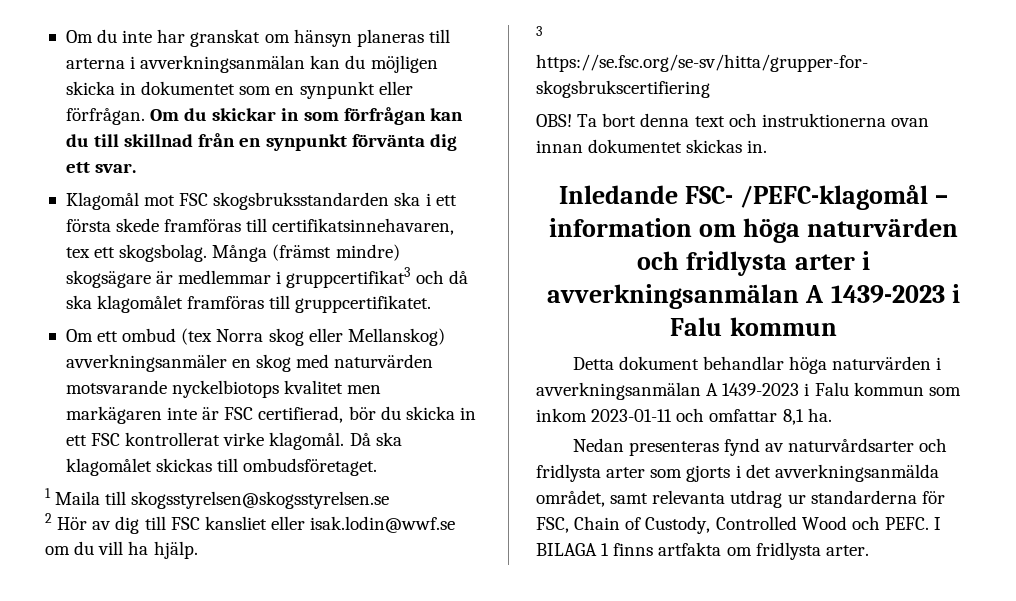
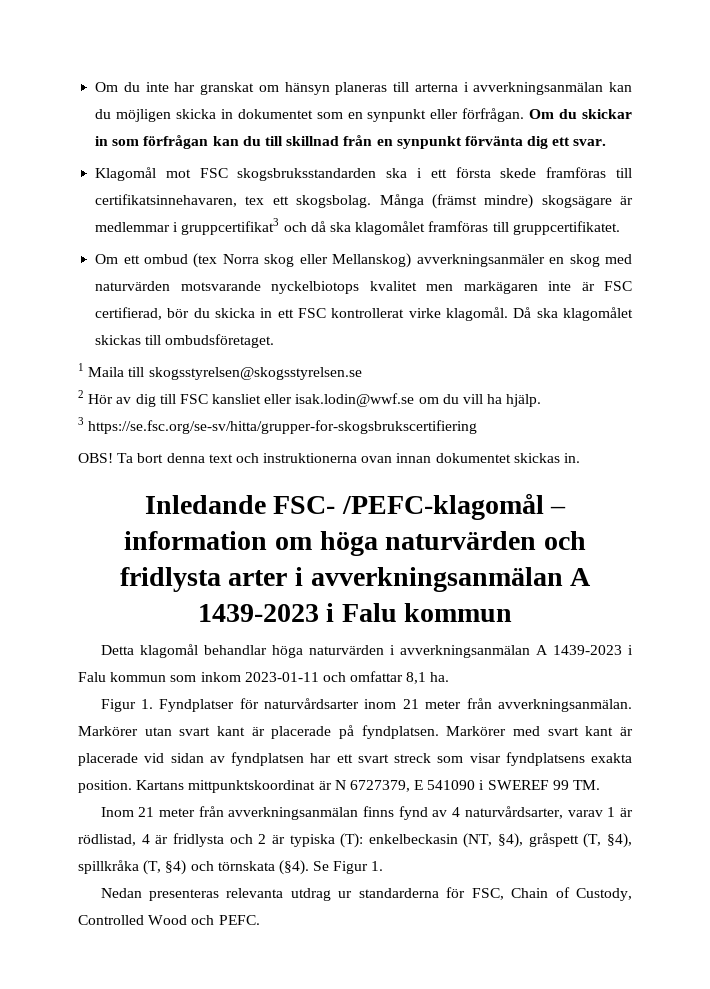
- Detta dokument behandlar höga naturvärden i avverkningsanmälan A 1439-2023 i Falu kommun som inkom 2023-01-11 och omfattar 8,1 ha.
+ Detta klagomål behandlar höga naturvärden i avverkningsanmälan A 1439-2023 i Falu kommun som inkom 2023-01-11 och omfattar 8,1 ha.
- Nedan presenteras fynd av naturvårdsarter och fridlysta arter som gjorts i det avverkningsanmälda området, samt relevanta utdrag ur standarderna för FSC, Chain of Custody, Controlled Wood och PEFC. I BILAGA 1 finns artfakta om fridlysta arter.
+ Figur 1. Fyndplatser för naturvårdsarter inom 21 meter från avverkningsanmälan. Markörer utan svart kant är placerade på fyndplatsen. Markörer med svart kant är placerade vid sidan av fyndplatsen har ett svart streck som visar fyndplatsens exakta position. Kartans mittpunktskoordinat är N 6727379, E 541090 i SWEREF 99 TM.
+ Inom 21 meter från avverkningsanmälan finns fynd av 4 naturvårdsarter, varav 1 är rödlistad, 4 är fridlysta och 2 är typiska (T): enkelbeckasin (NT, §4), gråspett (T, §4), spillkråka (T, §4) och törnskata (§4). Se Figur 1.
+ Nedan presenteras relevanta utdrag ur standarderna för FSC, Chain of Custody, Controlled Wood och PEFC.

